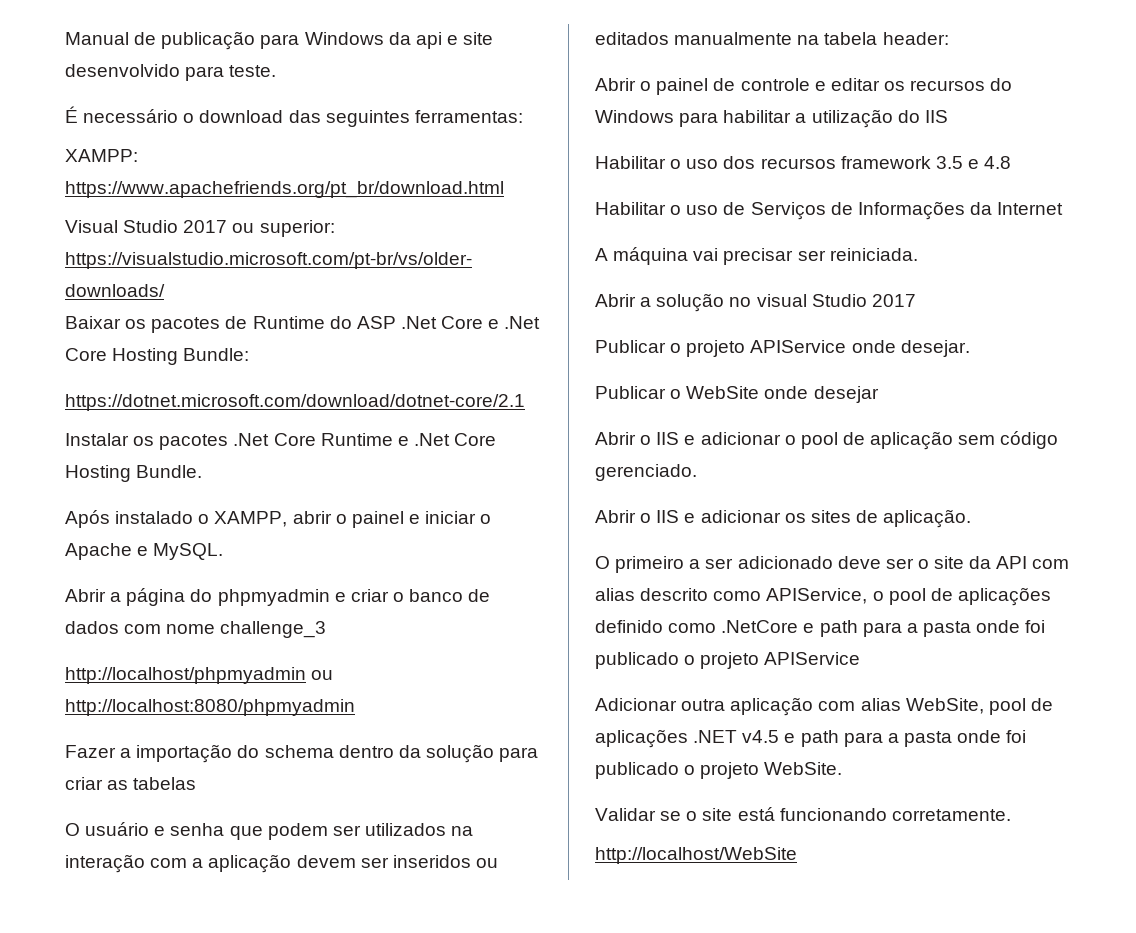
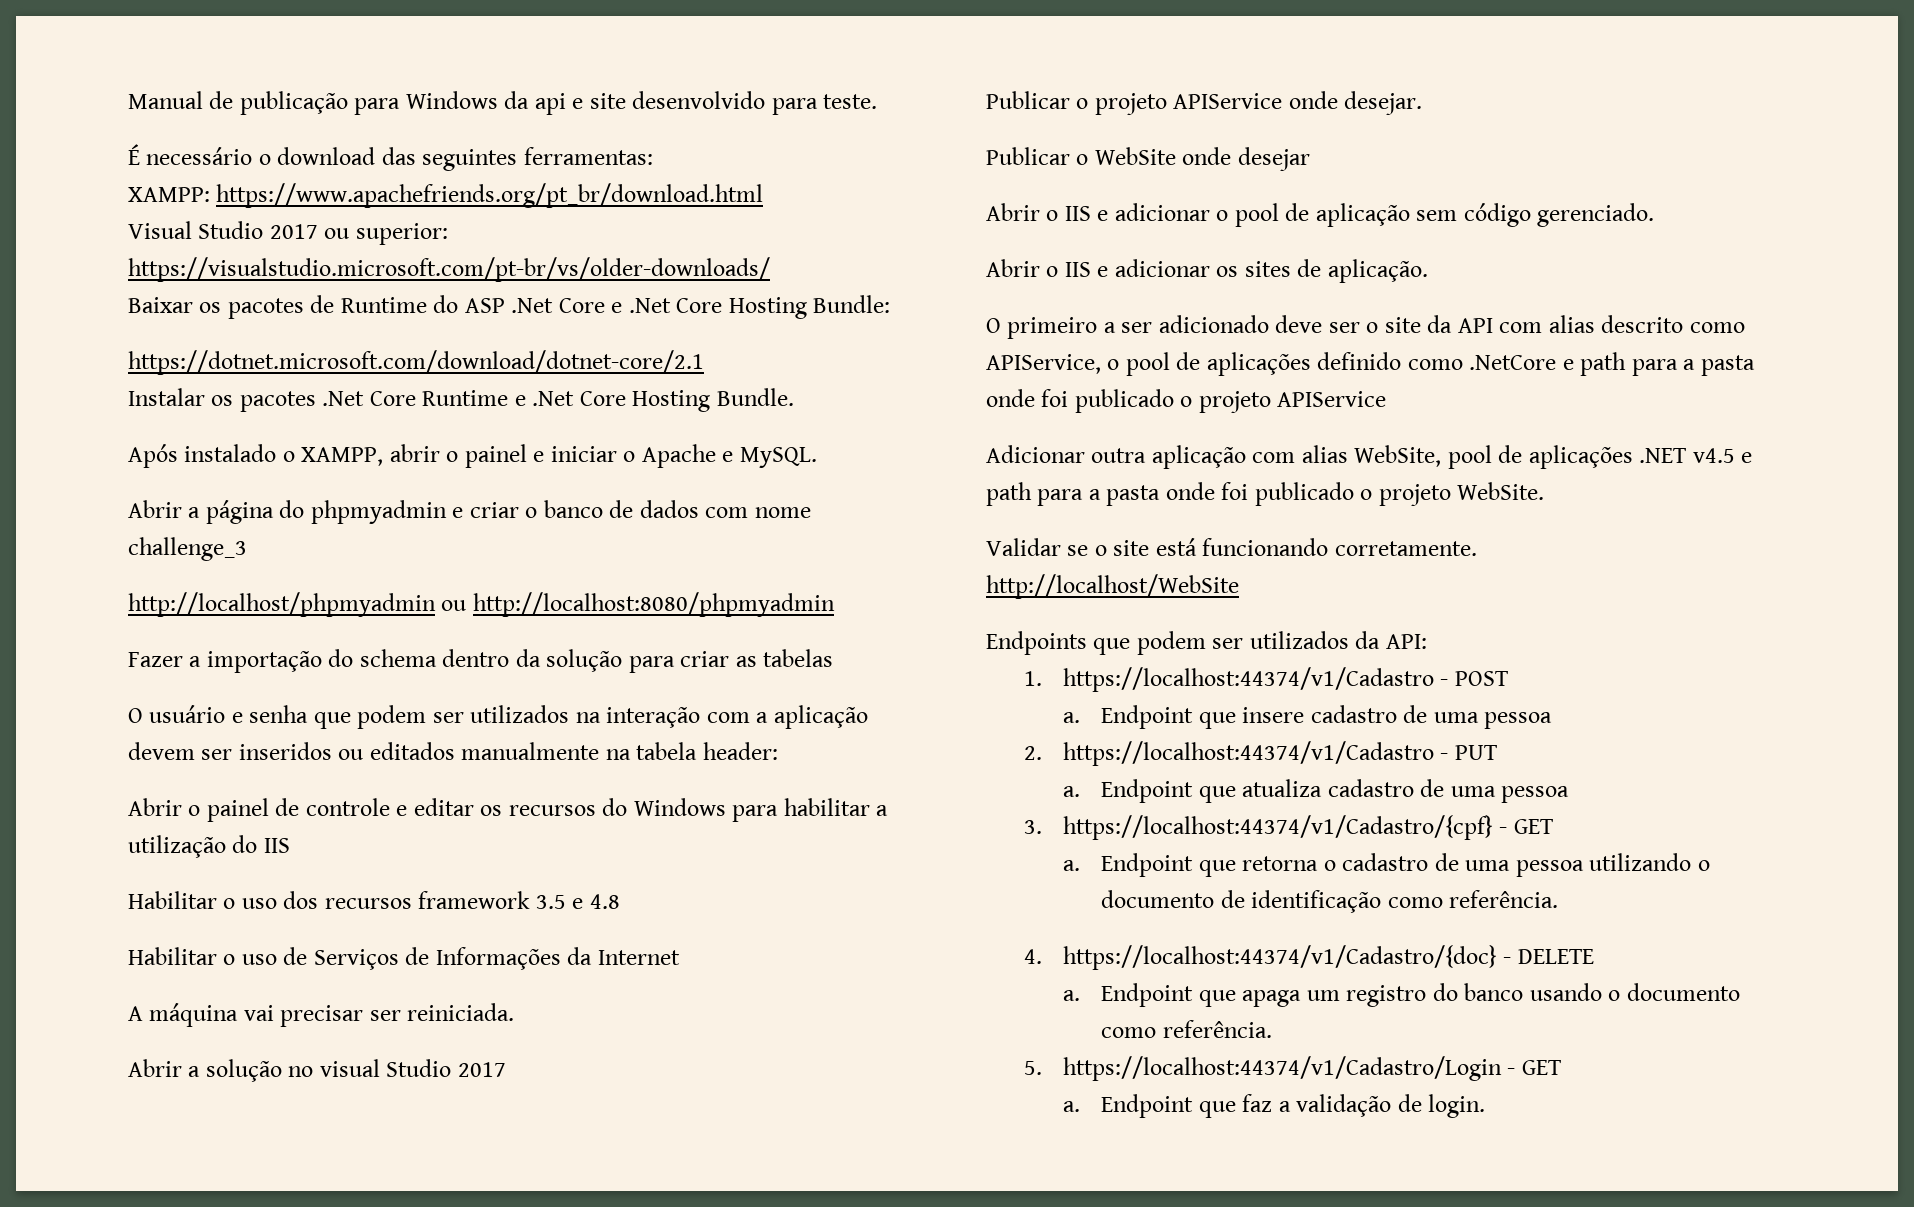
+ Endpoints que podem ser utilizados da API:
+ 1. https://localhost:44374/v1/Cadastro - POST
+ a. Endpoint que insere cadastro de uma pessoa
+ 2. https://localhost:44374/v1/Cadastro - PUT
+ a. Endpoint que atualiza cadastro de uma pessoa
+ 3. https://localhost:44374/v1/Cadastro/{cpf} - GET
+ a. Endpoint que retorna o cadastro de uma pessoa utilizando o documento de identificação como referência.
+ 4. https://localhost:44374/v1/Cadastro/{doc} - DELETE
+ a. Endpoint que apaga um registro do banco usando o documento como referência.
+ 5. https://localhost:44374/v1/Cadastro/Login - GET
+ a. Endpoint que faz a validação de login.

